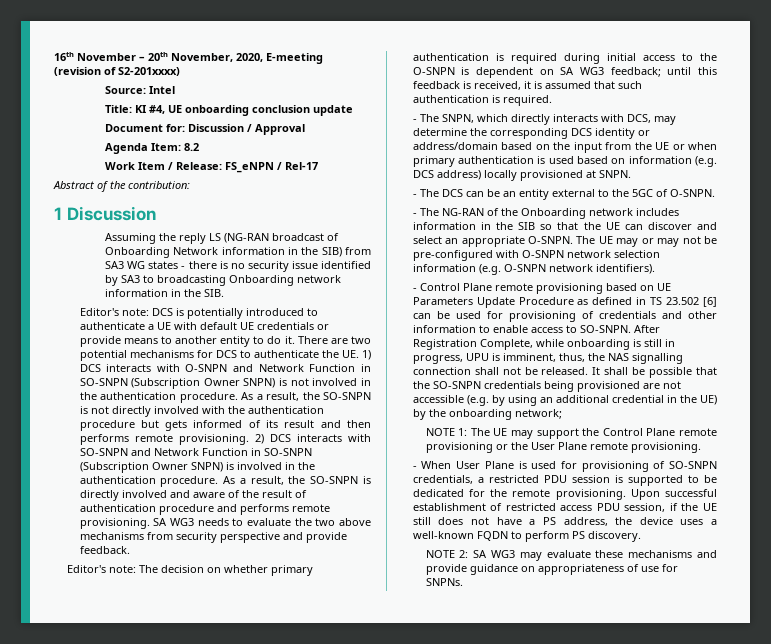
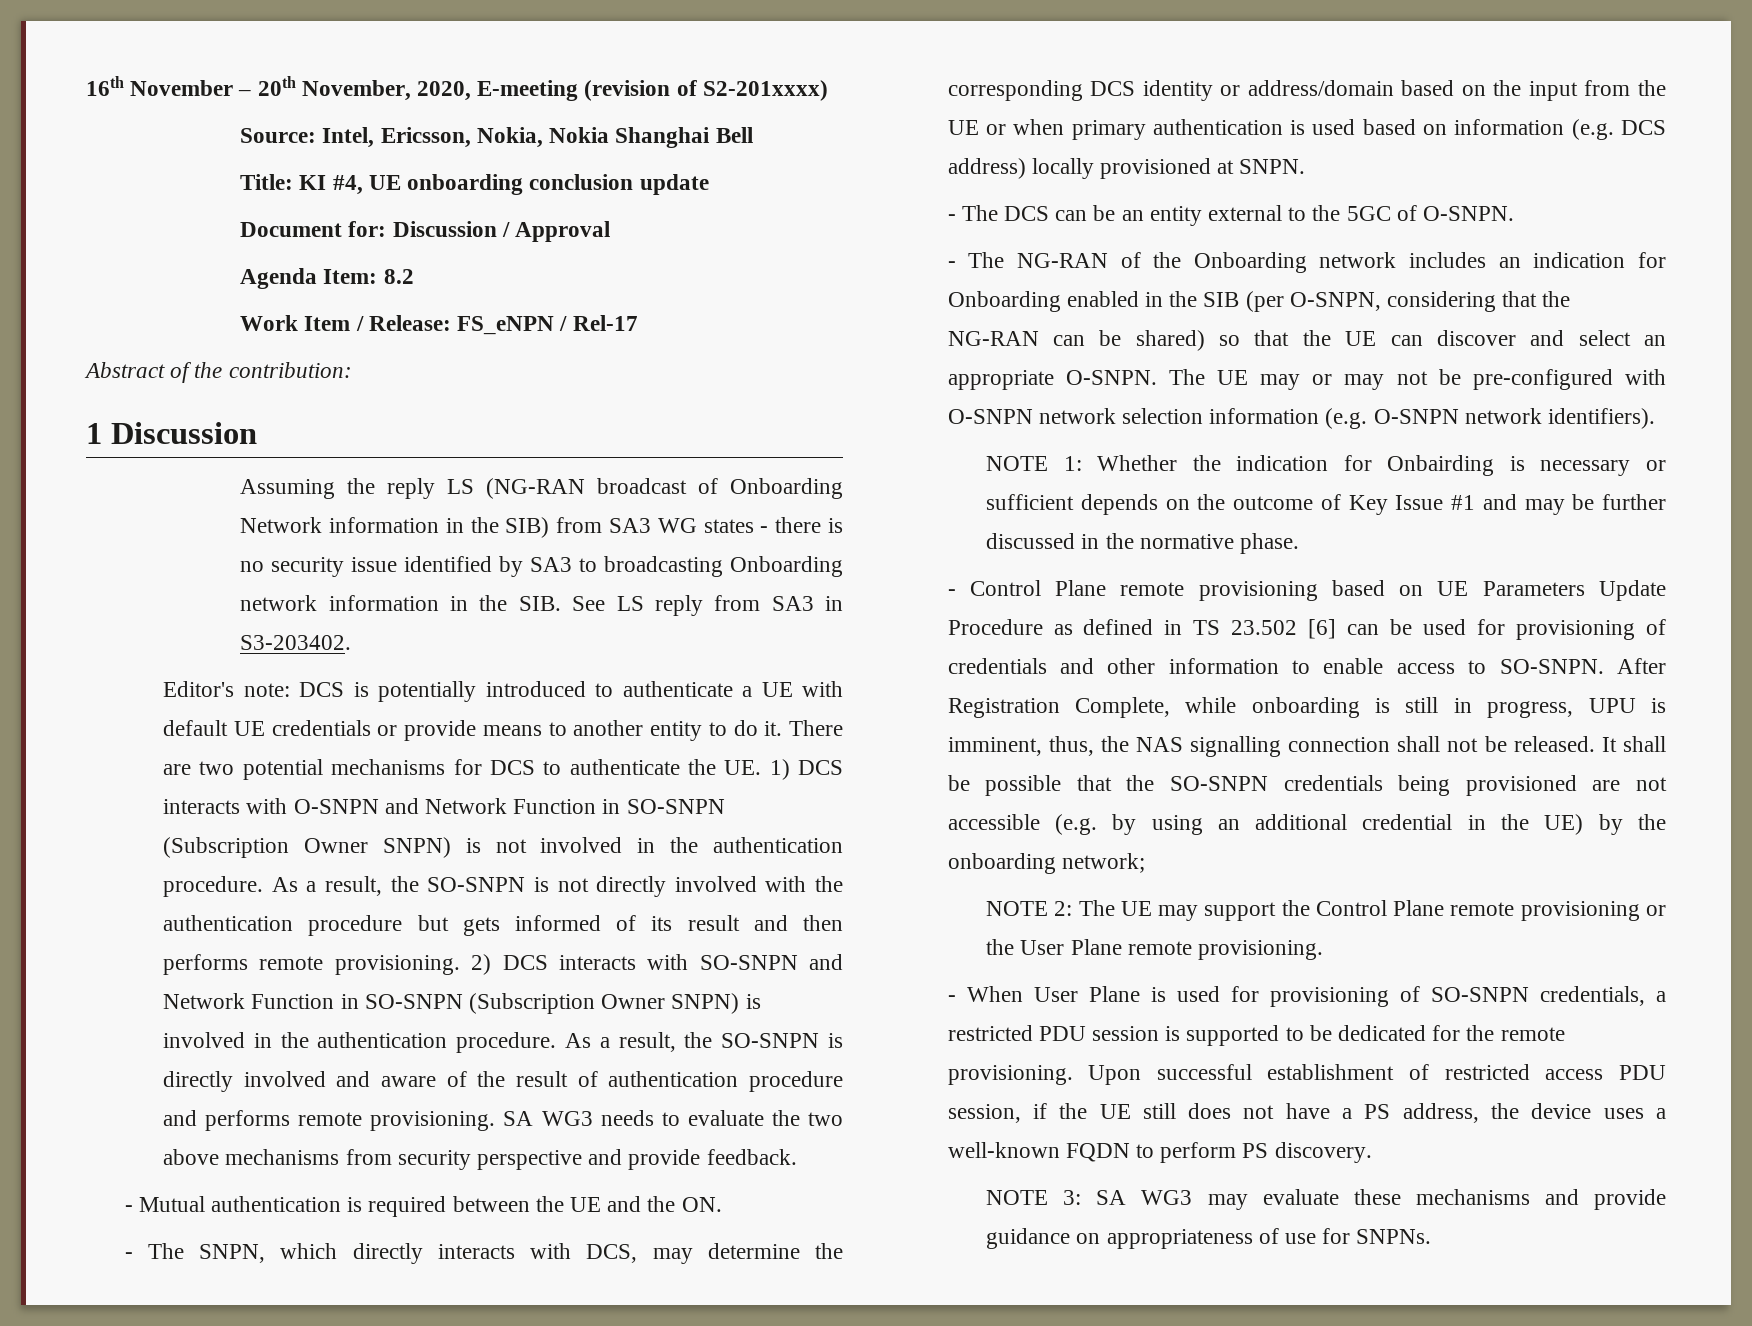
- Source: Intel
+ Source: Intel, Ericsson, Nokia, Nokia Shanghai Bell
- Assuming the reply LS (NG-RAN broadcast of Onboarding Network information in the SIB) from SA3 WG states - there is no security issue identified by SA3 to broadcasting Onboarding network information in the SIB.
+ Assuming the reply LS (NG-RAN broadcast of Onboarding Network information in the SIB) from SA3 WG states - there is no security issue identified by SA3 to broadcasting Onboarding network information in the SIB. See LS reply from SA3 in S3-203402.
- Editor's note: The decision on whether primary authentication is required during initial access to the O-SNPN is dependent on SA WG3 feedback; until this feedback is received, it is assumed that such authentication is required.
+ - Mutual authentication is required between the UE and the ON.
- - The NG-RAN of the Onboarding network includes information in the SIB so that the UE can discover and select an appropriate O-SNPN.
+ - The NG-RAN of the Onboarding network includes an indication for Onboarding enabled in the SIB (per O-SNPN, considering that the NG-RAN can be shared) so that the UE can discover and select an appropriate O-SNPN.
+ NOTE 1: Whether the indication for Onbairding is necessary or sufficient depends on the outcome of Key Issue #1 and may be further discussed in the normative phase.
- NOTE 1: The UE may support the Control Plane remote provisioning or the User Plane remote provisioning.
+ NOTE 2: The UE may support the Control Plane remote provisioning or the User Plane remote provisioning.
- NOTE 2: SA WG3 may evaluate these mechanisms and provide guidance on appropriateness of use for SNPNs.
+ NOTE 3: SA WG3 may evaluate these mechanisms and provide guidance on appropriateness of use for SNPNs.

